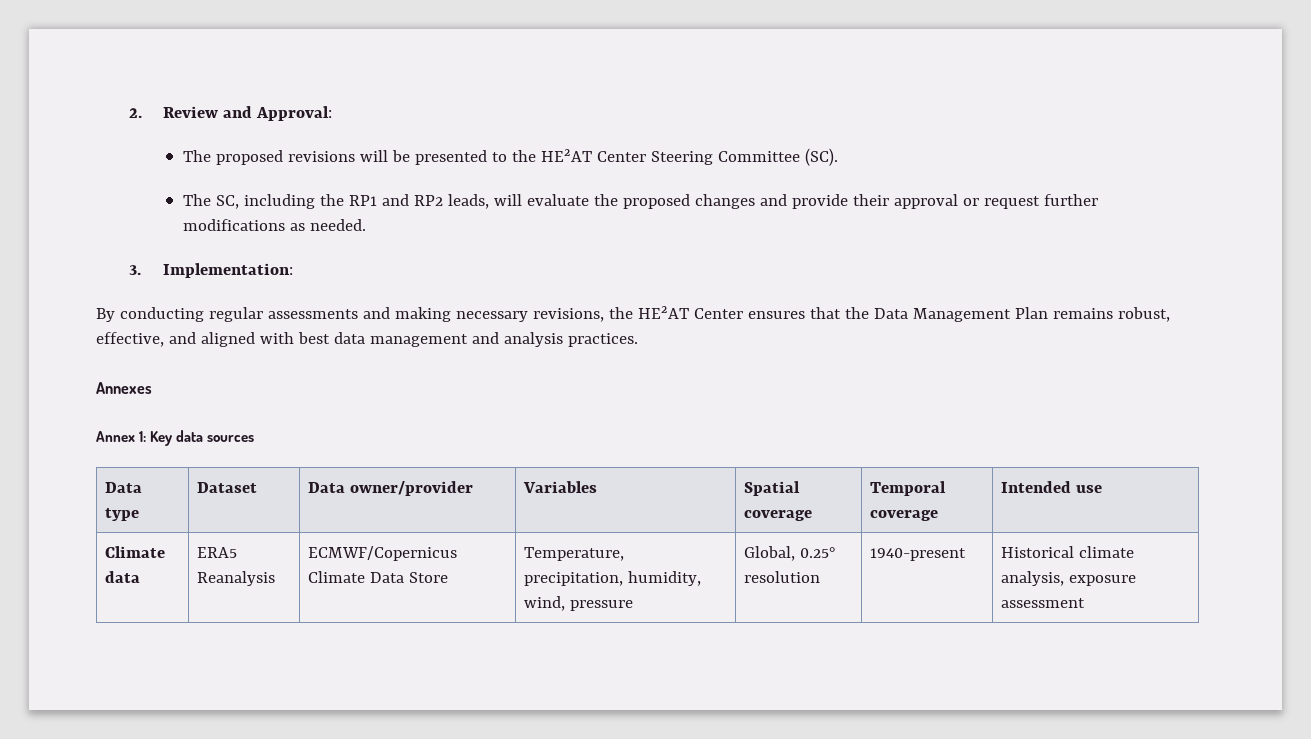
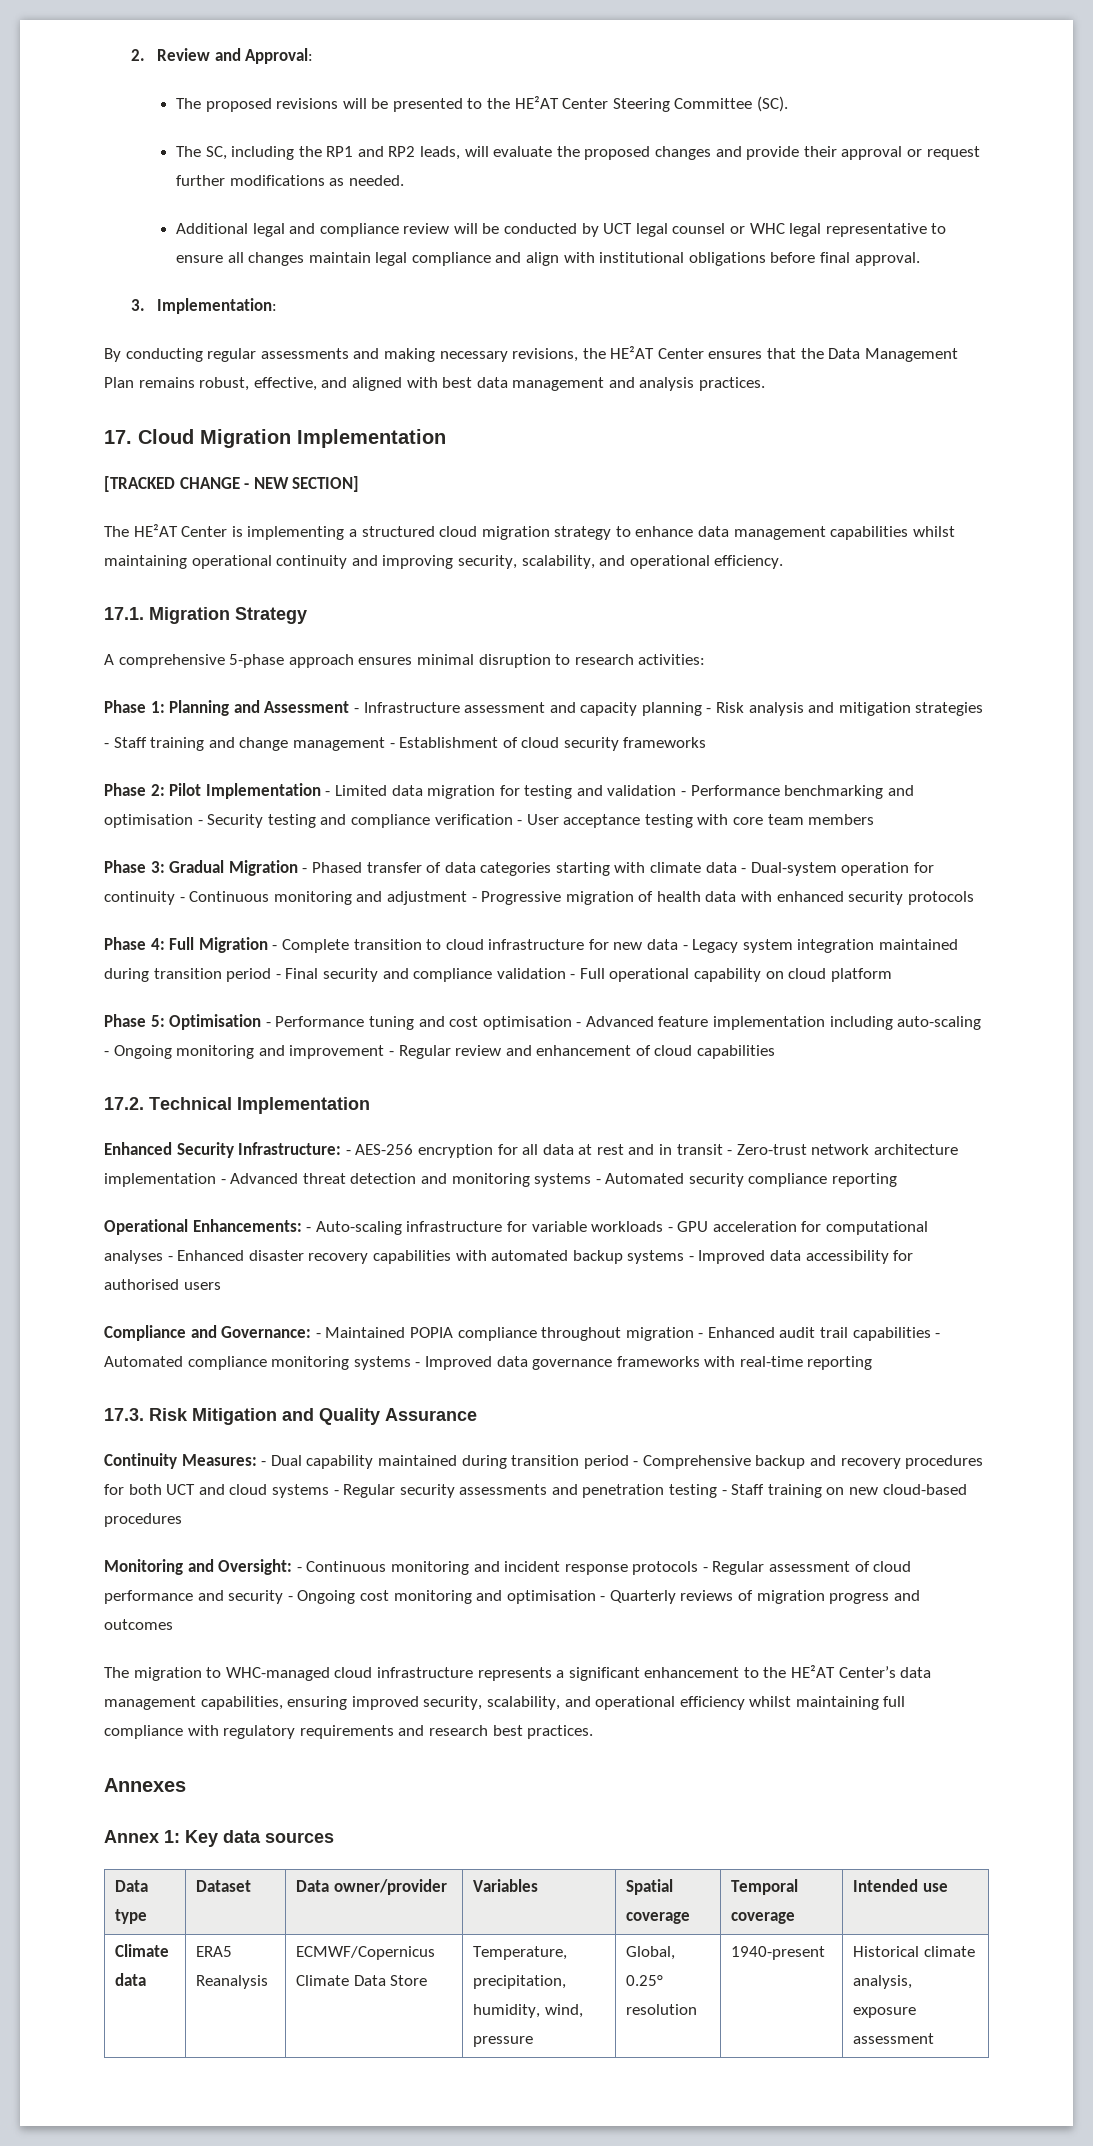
+ Additional legal and compliance review will be conducted by UCT legal counsel or WHC legal representative to ensure all changes maintain legal compliance and align with institutional obligations before final approval.
+ 17. Cloud Migration Implementation
+ [TRACKED CHANGE - NEW SECTION]
+ The HE²AT Center is implementing a structured cloud migration strategy to enhance data management capabilities whilst maintaining operational continuity and improving security, scalability, and operational efficiency.
+ 17.1. Migration Strategy
+ A comprehensive 5-phase approach ensures minimal disruption to research activities:
+ Phase 1: Planning and Assessment - Infrastructure assessment and capacity planning - Risk analysis and mitigation strategies
+ - Staff training and change management - Establishment of cloud security frameworks
+ Phase 2: Pilot Implementation - Limited data migration for testing and validation - Performance benchmarking and optimisation - Security testing and compliance verification - User acceptance testing with core team members
+ Phase 3: Gradual Migration - Phased transfer of data categories starting with climate data - Dual-system operation for continuity - Continuous monitoring and adjustment - Progressive migration of health data with enhanced security protocols
+ Phase 4: Full Migration - Complete transition to cloud infrastructure for new data - Legacy system integration maintained during transition period - Final security and compliance validation - Full operational capability on cloud platform
+ Phase 5: Optimisation - Performance tuning and cost optimisation - Advanced feature implementation including auto-scaling - Ongoing monitoring and improvement - Regular review and enhancement of cloud capabilities
+ 17.2. Technical Implementation
+ Enhanced Security Infrastructure: - AES-256 encryption for all data at rest and in transit - Zero-trust network architecture implementation - Advanced threat detection and monitoring systems - Automated security compliance reporting
+ Operational Enhancements: - Auto-scaling infrastructure for variable workloads - GPU acceleration for computational analyses - Enhanced disaster recovery capabilities with automated backup systems - Improved data accessibility for authorised users
+ Compliance and Governance: - Maintained POPIA compliance throughout migration - Enhanced audit trail capabilities - Automated compliance monitoring systems - Improved data governance frameworks with real-time reporting
+ 17.3. Risk Mitigation and Quality Assurance
+ Continuity Measures: - Dual capability maintained during transition period - Comprehensive backup and recovery procedures for both UCT and cloud systems - Regular security assessments and penetration testing - Staff training on new cloud-based procedures
+ Monitoring and Oversight: - Continuous monitoring and incident response protocols - Regular assessment of cloud performance and security - Ongoing cost monitoring and optimisation - Quarterly reviews of migration progress and outcomes
+ The migration to WHC-managed cloud infrastructure represents a significant enhancement to the HE²AT Center’s data management capabilities, ensuring improved security, scalability, and operational efficiency whilst maintaining full compliance with regulatory requirements and research best practices.

